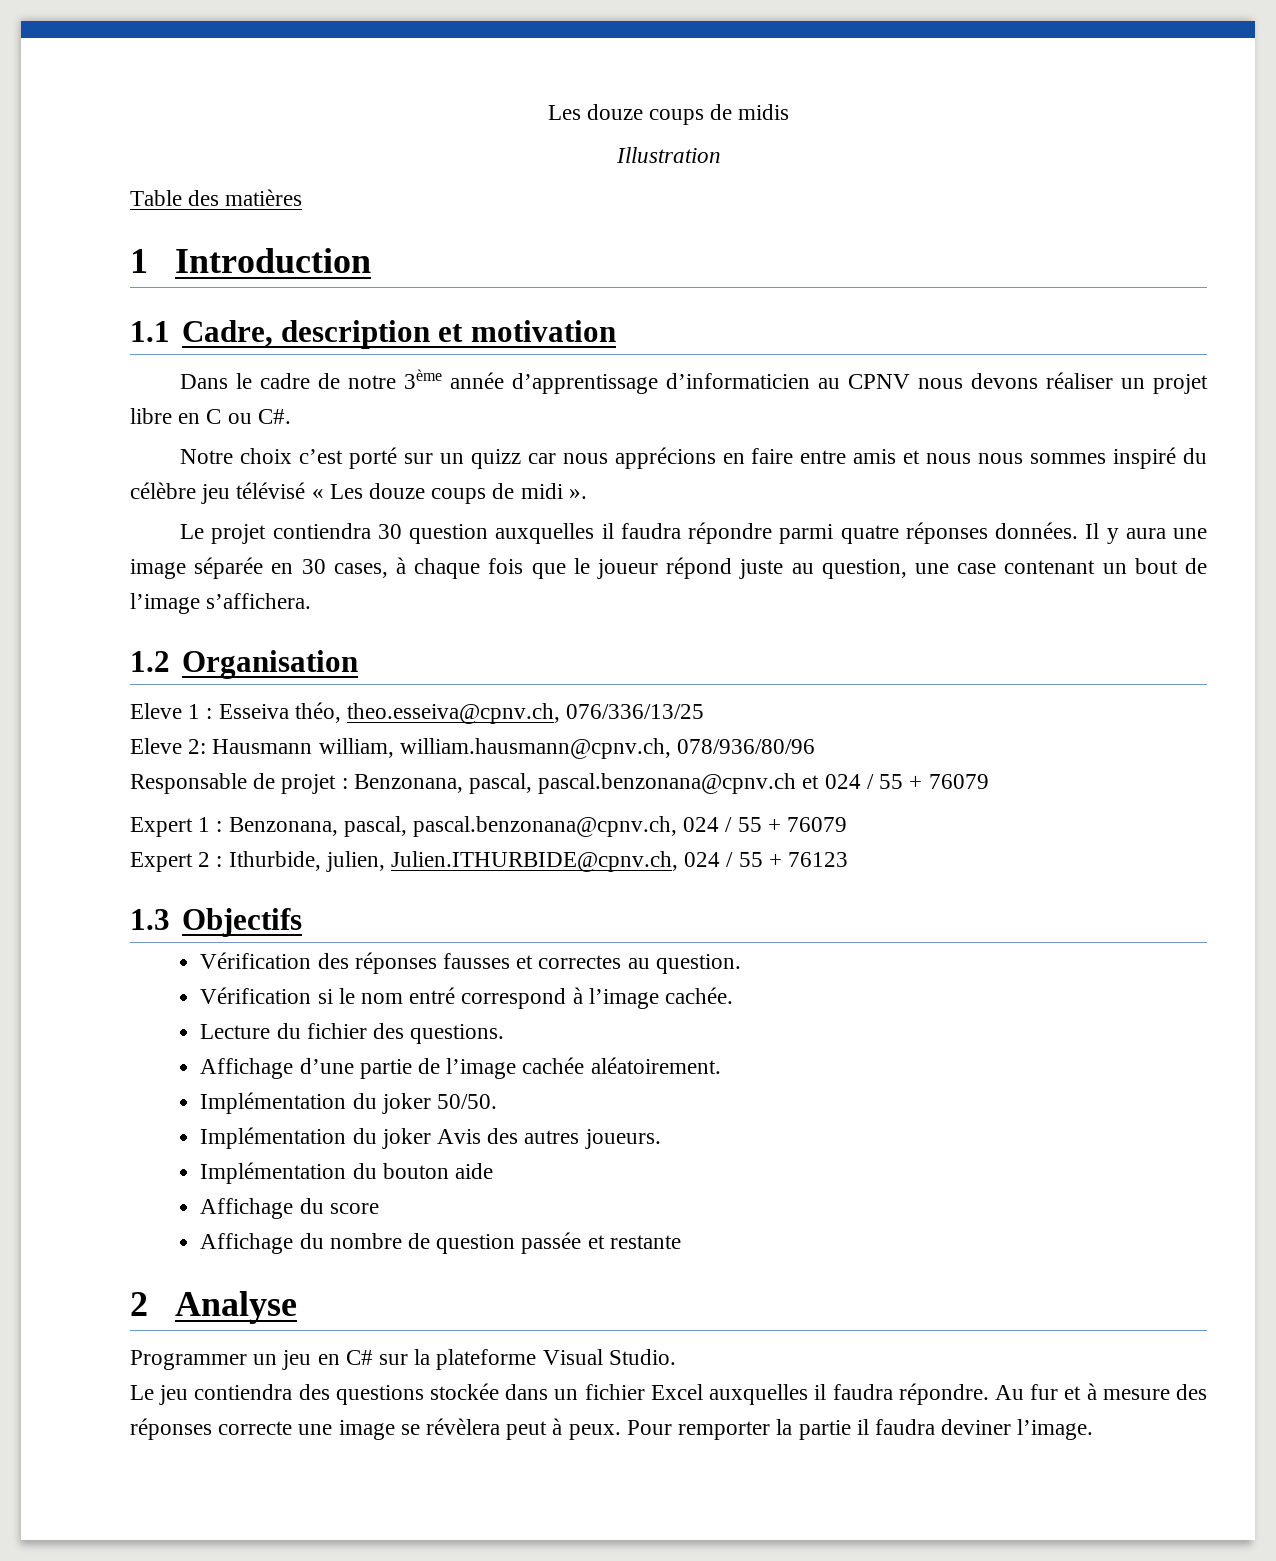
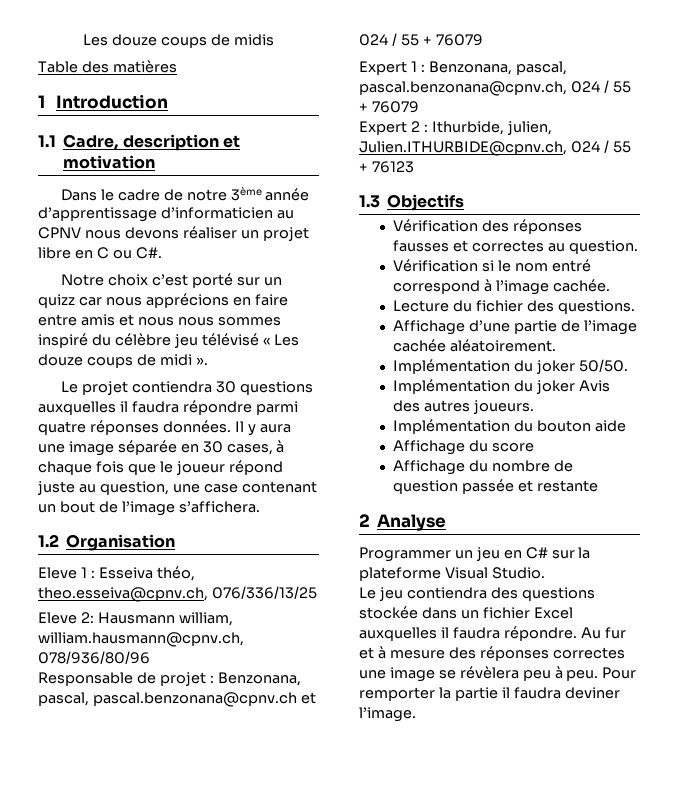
- Illustration
- Le projet contiendra 30 question auxquelles il faudra répondre parmi quatre réponses données.
+ Le projet contiendra 30 questions auxquelles il faudra répondre parmi quatre réponses données.
- Au fur et à mesure des réponses correcte une image se révèlera peut à peux.
+ Au fur et à mesure des réponses correctes une image se révèlera peu à peu.

